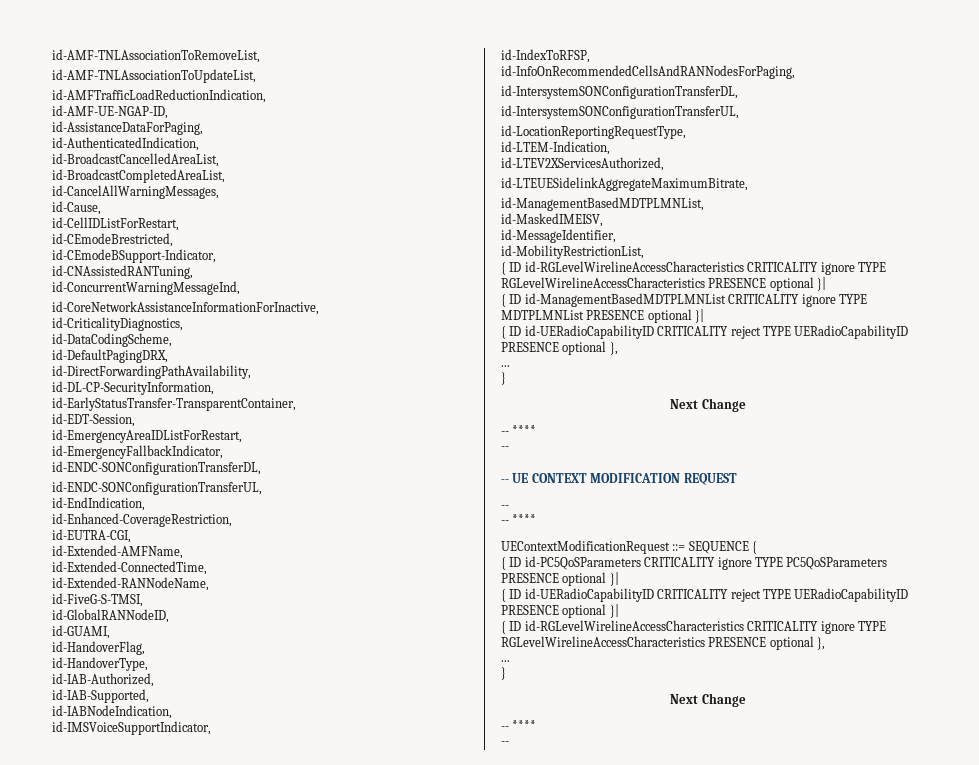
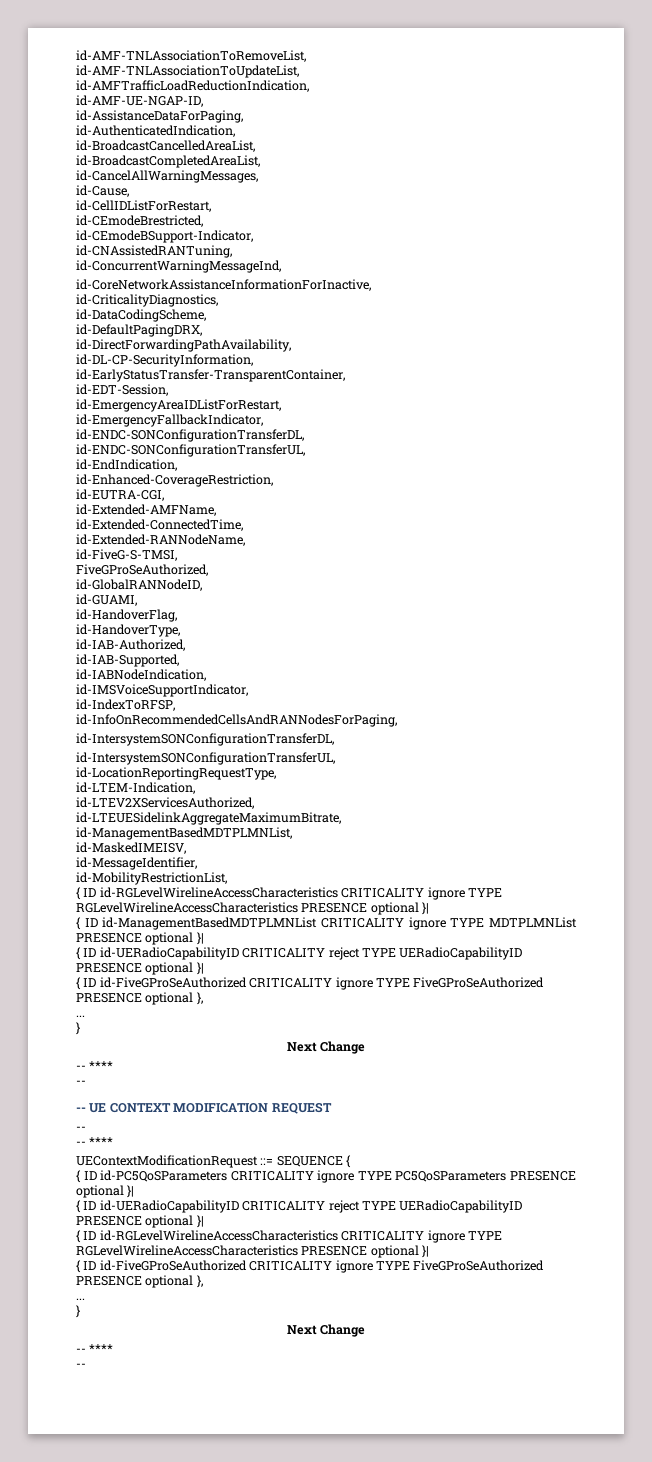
+ FiveGProSeAuthorized,
  { ID id-ManagementBasedMDTPLMNList CRITICALITY ignore TYPE MDTPLMNList PRESENCE optional }|
- { ID id-UERadioCapabilityID CRITICALITY reject TYPE UERadioCapabilityID PRESENCE optional },
+ { ID id-UERadioCapabilityID CRITICALITY reject TYPE UERadioCapabilityID PRESENCE optional }|
+ { ID id-FiveGProSeAuthorized CRITICALITY ignore TYPE FiveGProSeAuthorized PRESENCE optional },
  { ID id-PC5QoSParameters CRITICALITY ignore TYPE PC5QoSParameters PRESENCE optional }|
  { ID id-UERadioCapabilityID CRITICALITY reject TYPE UERadioCapabilityID PRESENCE optional }|
- { ID id-RGLevelWirelineAccessCharacteristics CRITICALITY ignore TYPE RGLevelWirelineAccessCharacteristics PRESENCE optional },
+ { ID id-RGLevelWirelineAccessCharacteristics CRITICALITY ignore TYPE RGLevelWirelineAccessCharacteristics PRESENCE optional }|
+ { ID id-FiveGProSeAuthorized CRITICALITY ignore TYPE FiveGProSeAuthorized PRESENCE optional },

